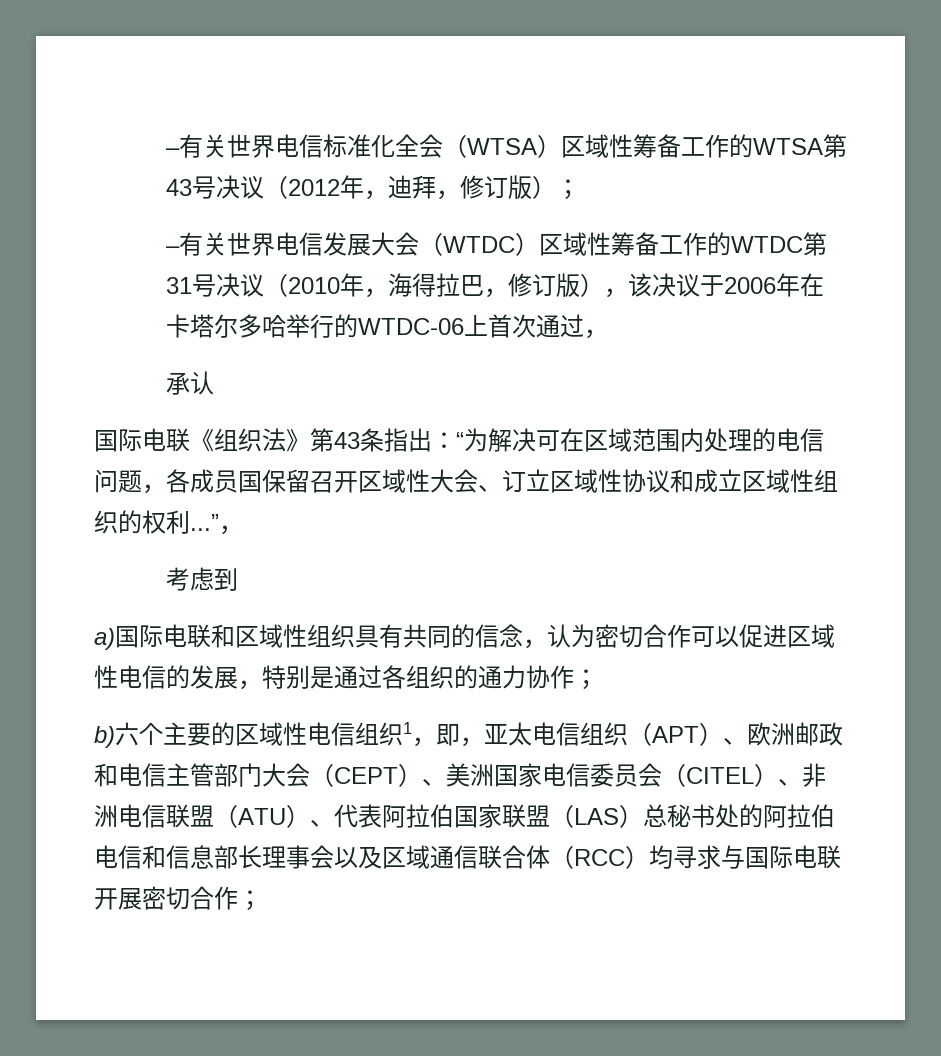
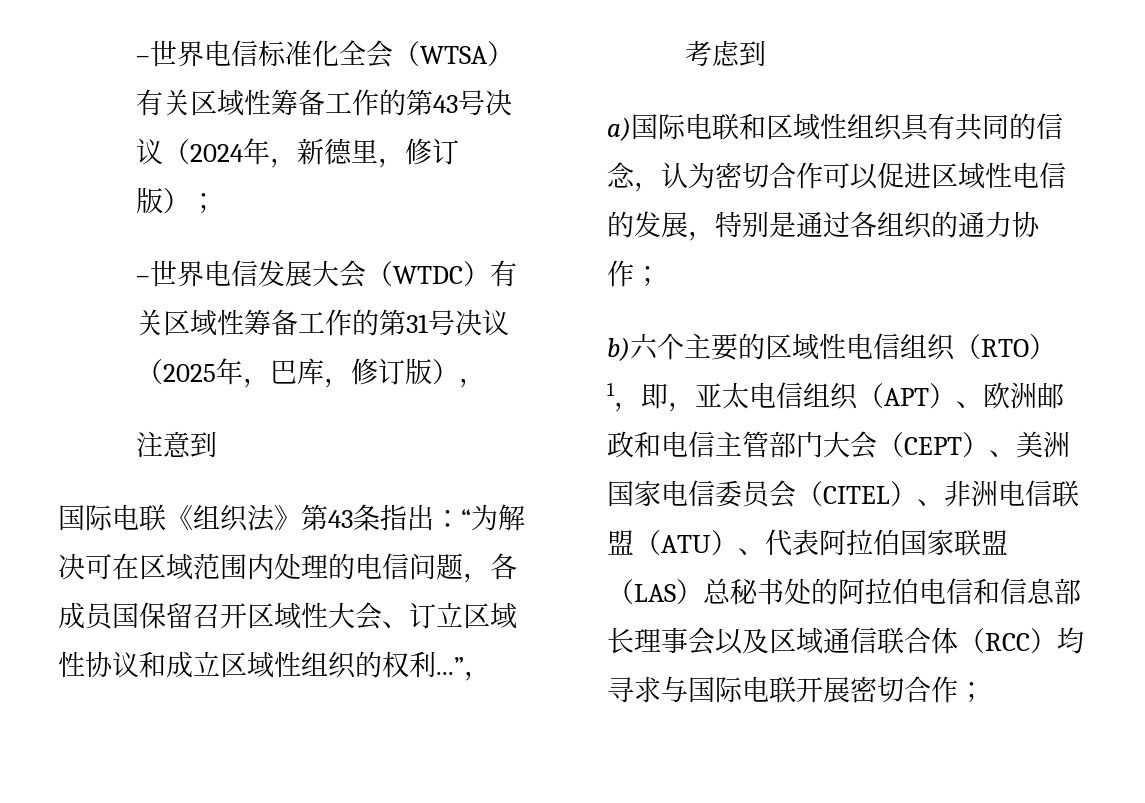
- –有关世界电信标准化全会（WTSA）区域性筹备工作的WTSA第43号决议（2012年，迪拜，修订版）；
+ –世界电信标准化全会（WTSA）有关区域性筹备工作的第43号决议（2024年，新德里，修订版）；
- –有关世界电信发展大会（WTDC）区域性筹备工作的WTDC第31号决议（2010年，海得拉巴，修订版），该决议于2006年在卡塔尔多哈举行的WTDC-06上首次通过，
- 承认
+ –世界电信发展大会（WTDC）有关区域性筹备工作的第31号决议（2025年，巴库，修订版），
+ 注意到
- b)六个主要的区域性电信组织1，即，亚太电信组织（APT）、欧洲邮政和电信主管部门大会（CEPT）、美洲国家电信委员会（CITEL）、非洲电信联盟（ATU）、代表阿拉伯国家联盟（LAS）总秘书处的阿拉伯电信和信息部长理事会以及区域通信联合体（RCC）均寻求与国际电联开展密切合作；
+ b)六个主要的区域性电信组织（RTO）1，即，亚太电信组织（APT）、欧洲邮政和电信主管部门大会（CEPT）、美洲国家电信委员会（CITEL）、非洲电信联盟（ATU）、代表阿拉伯国家联盟（LAS）总秘书处的阿拉伯电信和信息部长理事会以及区域通信联合体（RCC）均寻求与国际电联开展密切合作；

